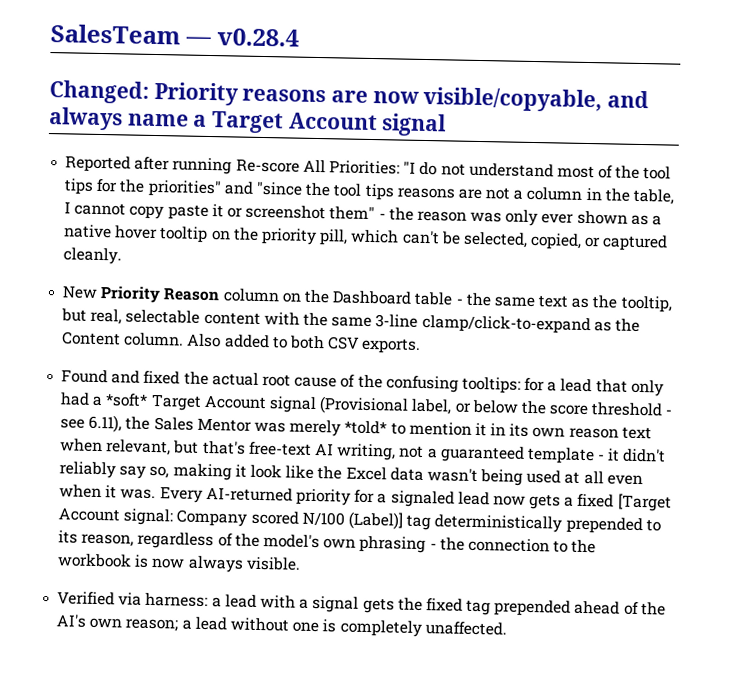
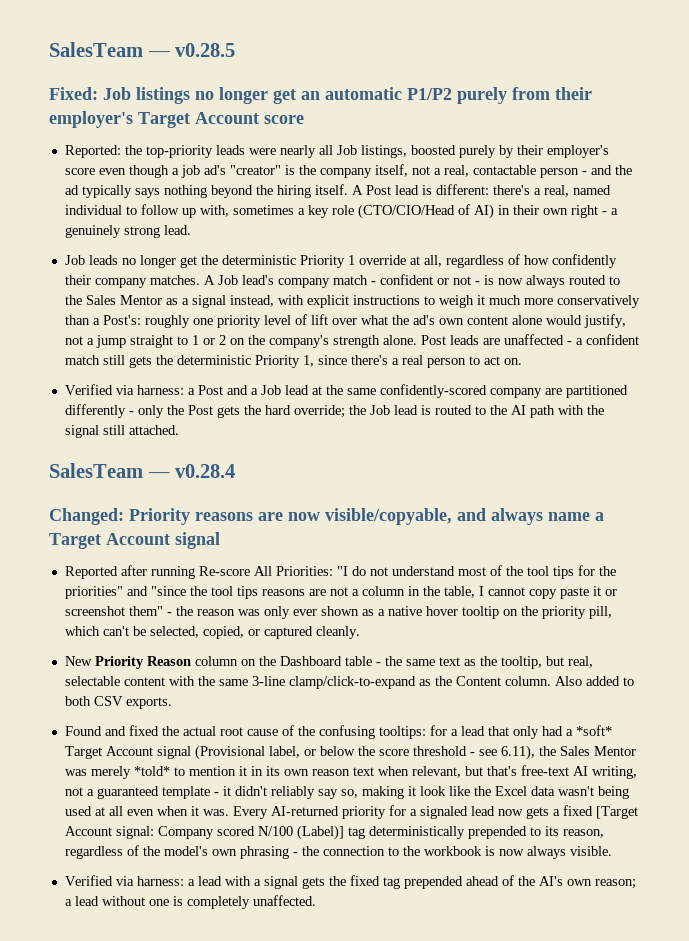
+ SalesTeam — v0.28.5
+ Fixed: Job listings no longer get an automatic P1/P2 purely from their employer's Target Account score
+ Reported: the top-priority leads were nearly all Job listings, boosted purely by their employer's score even though a job ad's "creator" is the company itself, not a real, contactable person - and the ad typically says nothing beyond the hiring itself. A Post lead is different: there's a real, named individual to follow up with, sometimes a key role (CTO/CIO/Head of AI) in their own right - a genuinely strong lead.
+ Job leads no longer get the deterministic Priority 1 override at all, regardless of how confidently their company matches. A Job lead's company match - confident or not - is now always routed to the Sales Mentor as a signal instead, with explicit instructions to weigh it much more conservatively than a Post's: roughly one priority level of lift over what the ad's own content alone would justify, not a jump straight to 1 or 2 on the company's strength alone. Post leads are unaffected - a confident match still gets the deterministic Priority 1, since there's a real person to act on.
+ Verified via harness: a Post and a Job lead at the same confidently-scored company are partitioned differently - only the Post gets the hard override; the Job lead is routed to the AI path with the signal still attached.

